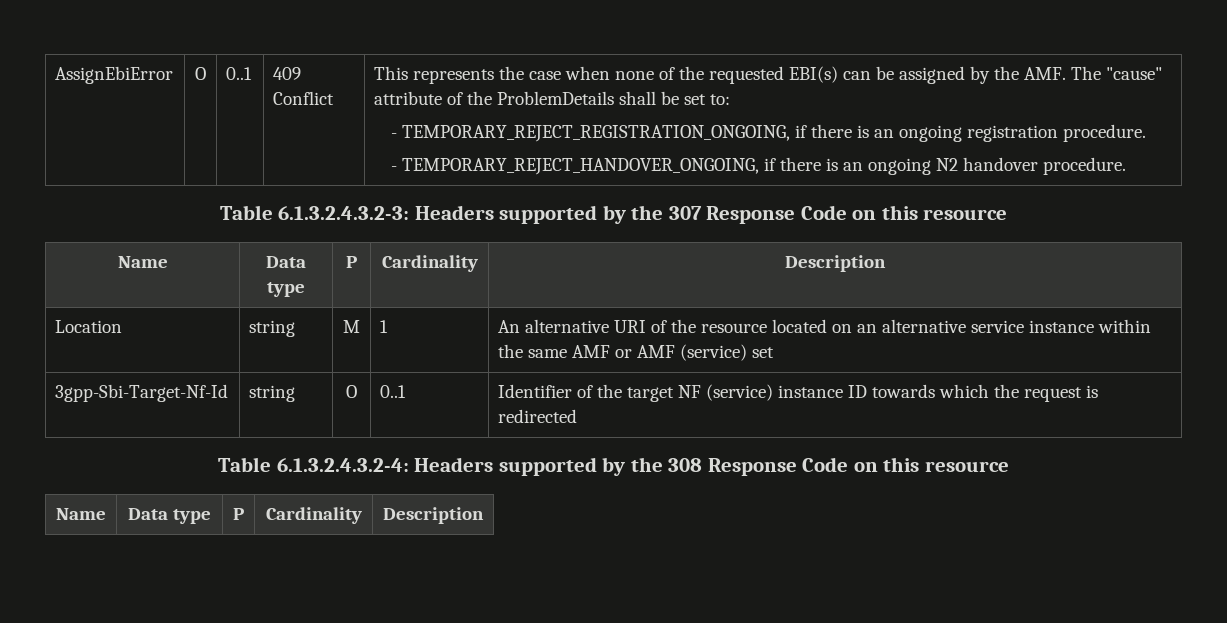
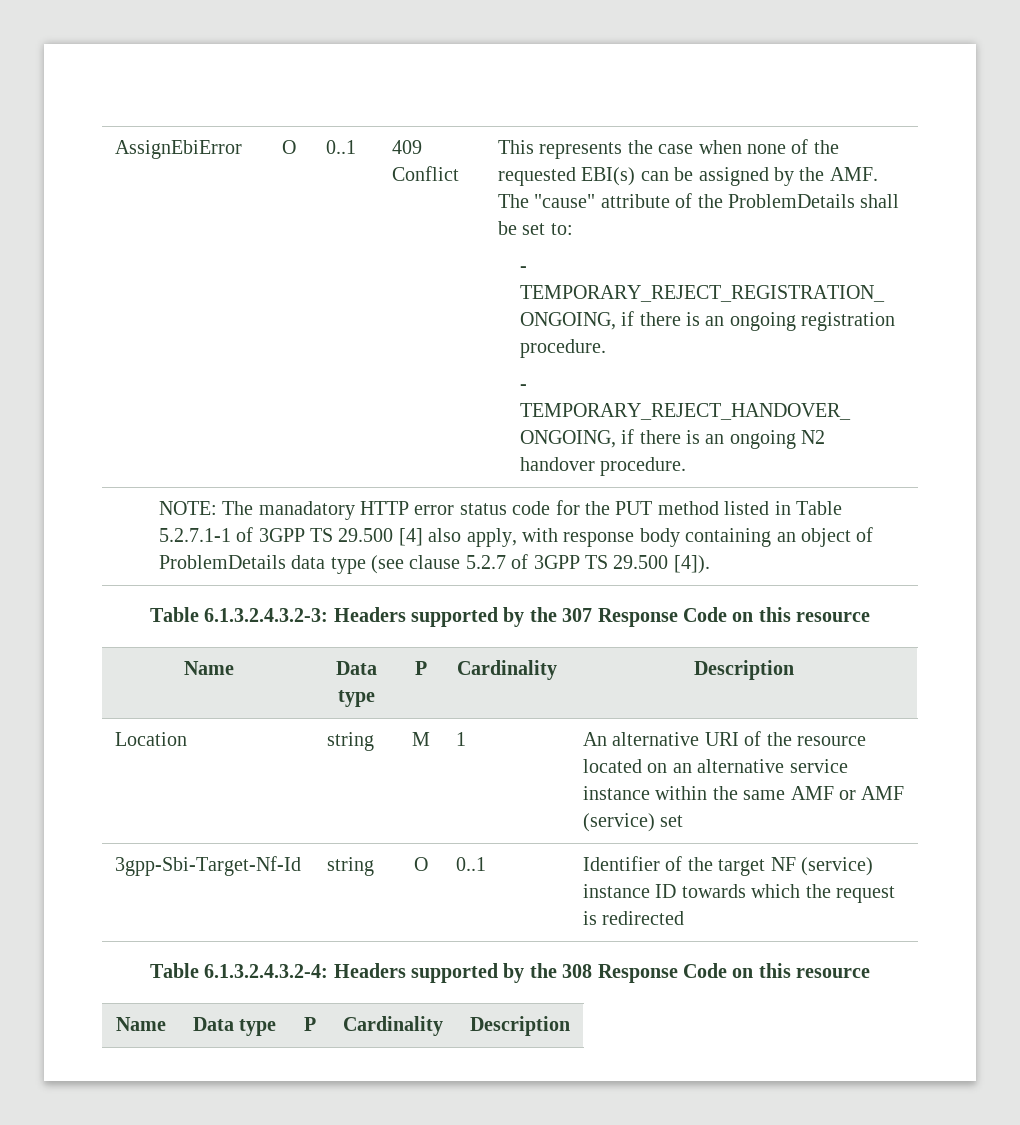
+ NOTE: The manadatory HTTP error status code for the PUT method listed in Table 5.2.7.1-1 of 3GPP TS 29.500 [4] also apply, with response body containing an object of ProblemDetails data type (see clause 5.2.7 of 3GPP TS 29.500 [4]).

